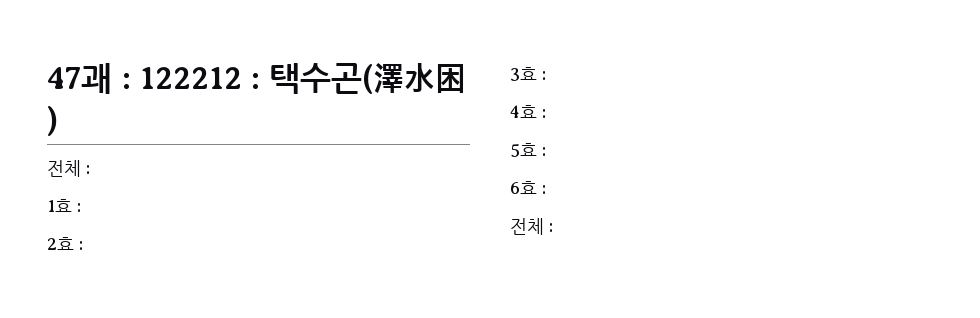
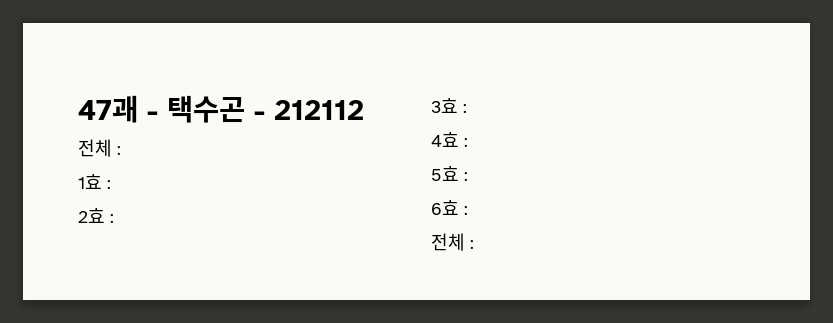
- 47괘 : 122212 : 택수곤(澤水困)
+ 47괘 - 택수곤 - 212112

